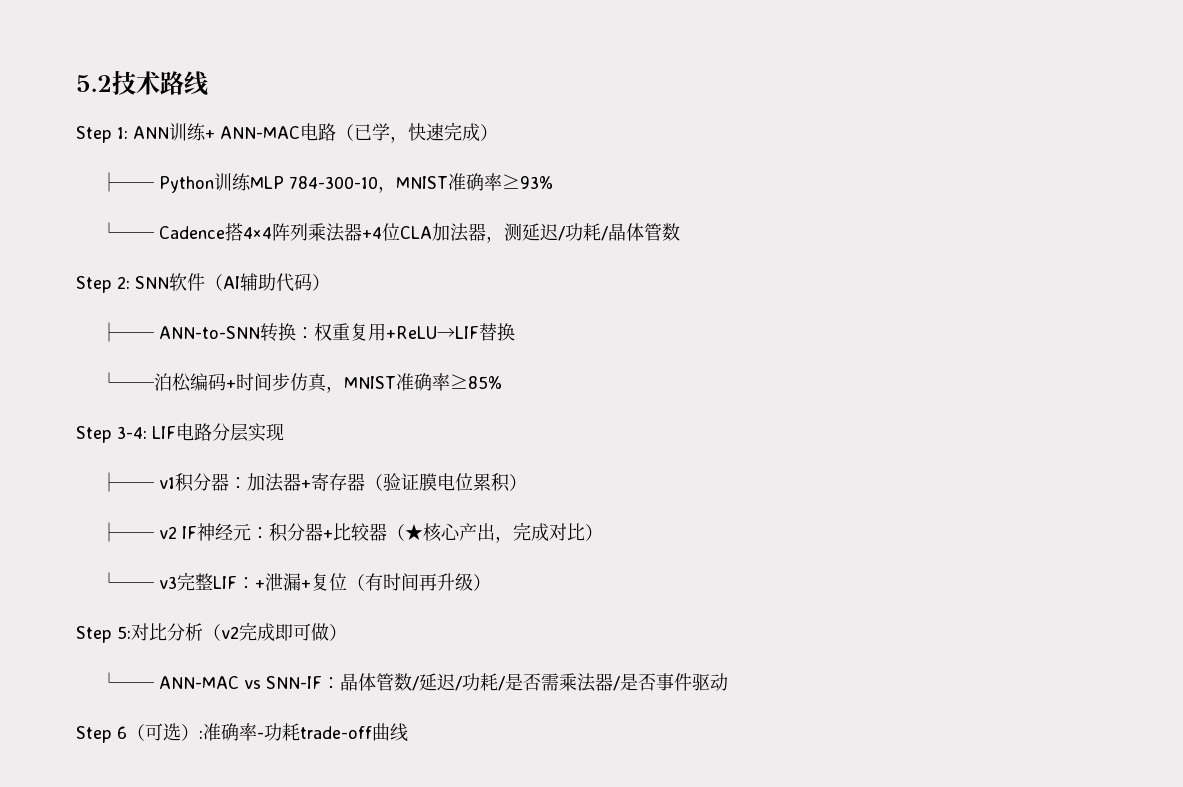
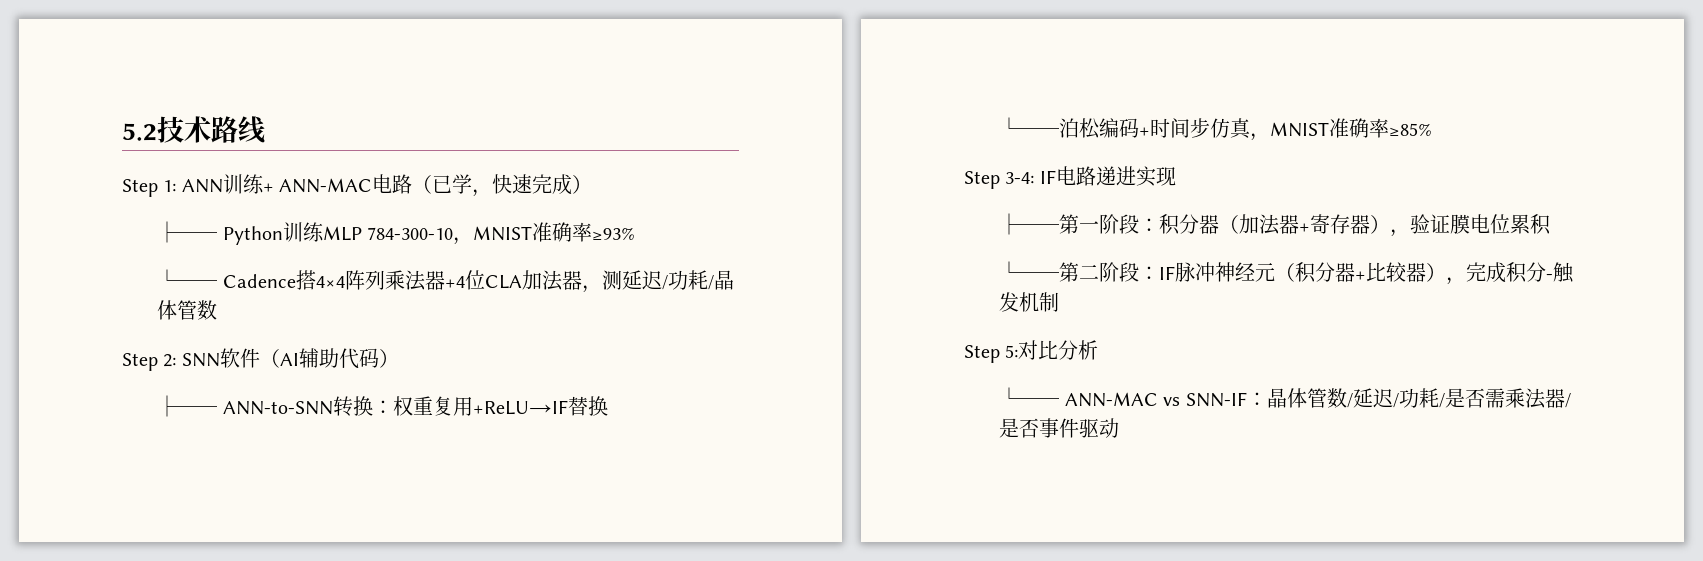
- ├── ANN-to-SNN转换：权重复用+ReLU→LIF替换
+ ├── ANN-to-SNN转换：权重复用+ReLU→IF替换
- Step 3-4: LIF电路分层实现
+ Step 3-4: IF电路递进实现
- ├── v1积分器：加法器+寄存器（验证膜电位累积）
- ├── v2 IF神经元：积分器+比较器（★核心产出，完成对比）
- └── v3完整LIF：+泄漏+复位（有时间再升级）
+ ├──第一阶段：积分器（加法器+寄存器），验证膜电位累积
+ └──第二阶段：IF脉冲神经元（积分器+比较器），完成积分-触发机制
- Step 5:对比分析（v2完成即可做）
+ Step 5:对比分析
- Step 6（可选）:准确率-功耗trade-off曲线

